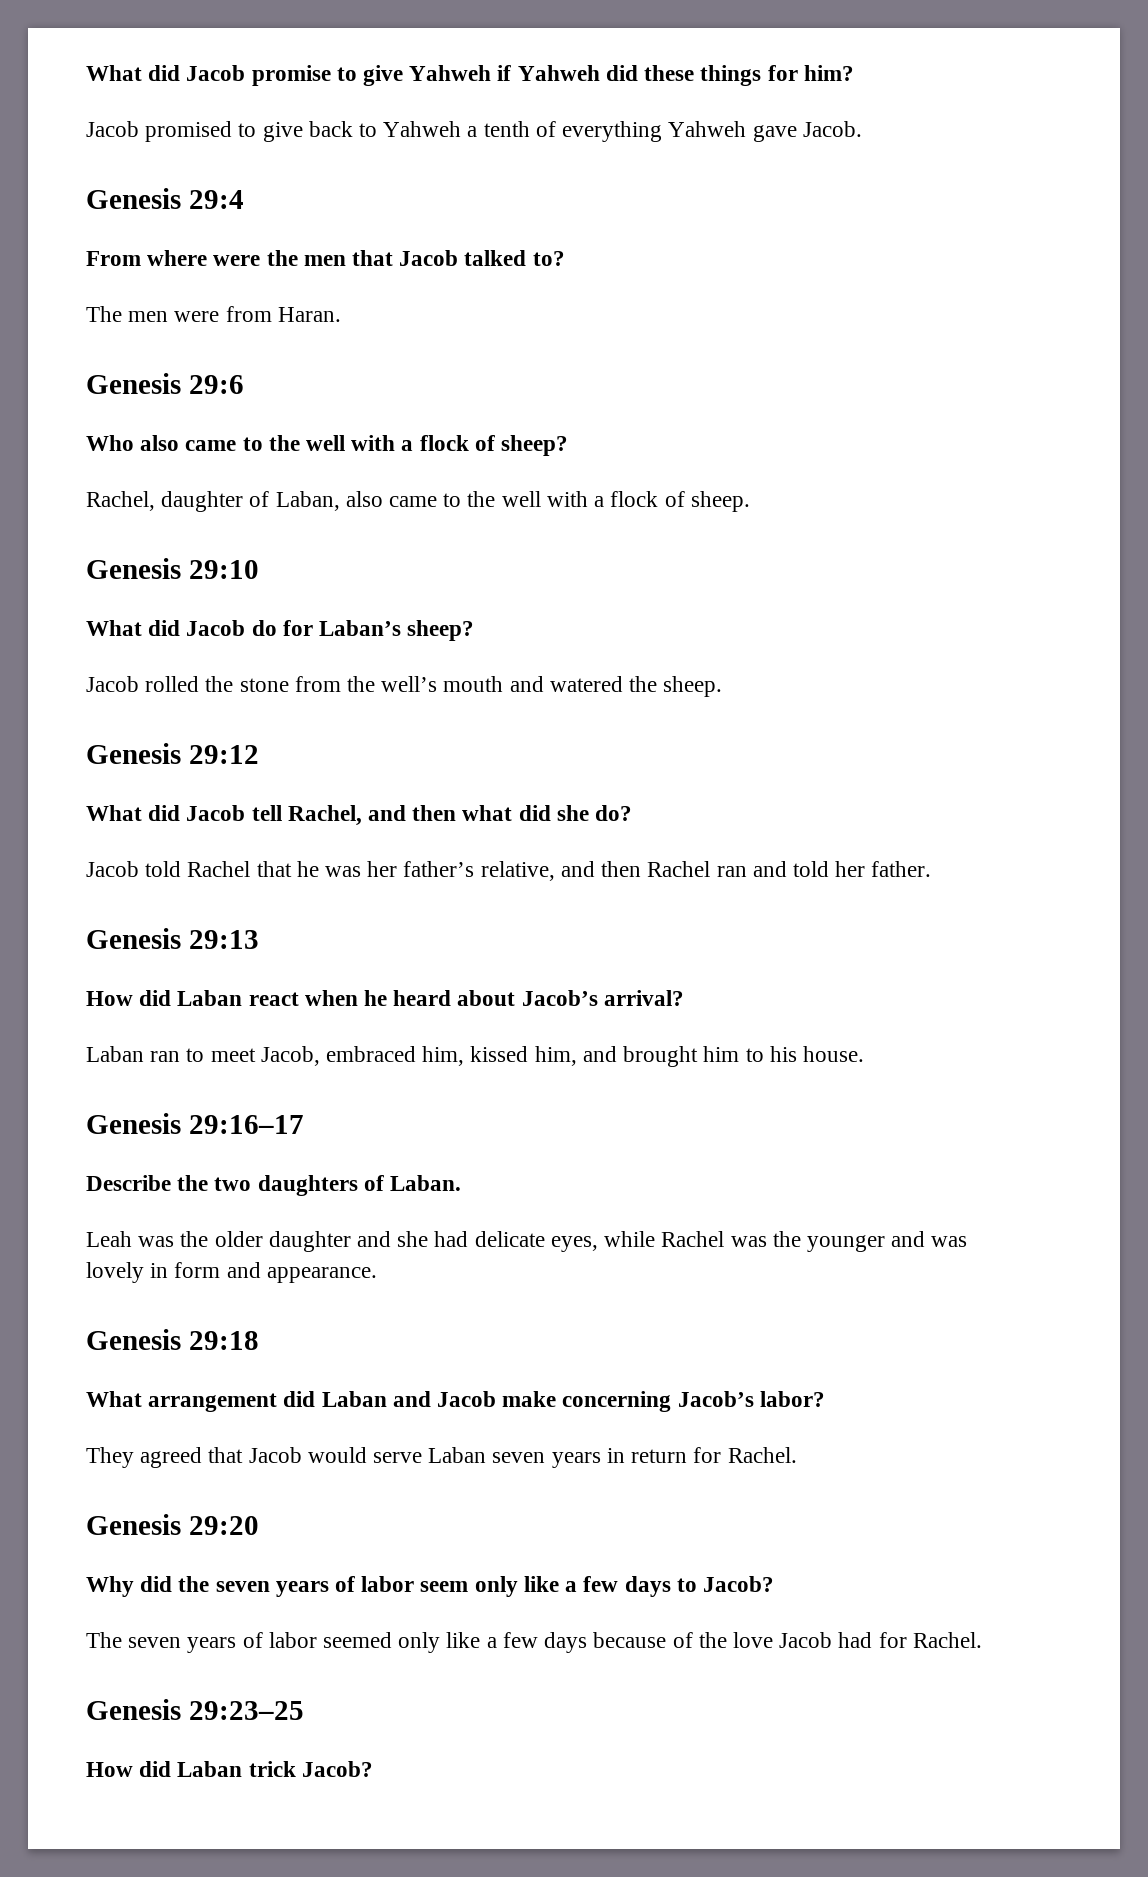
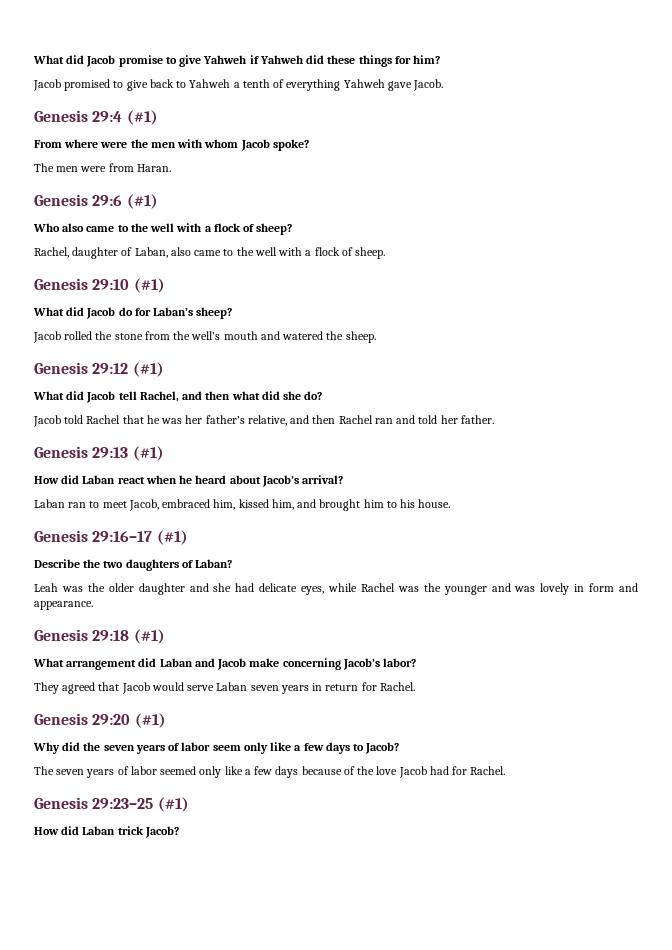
- Genesis 29:4
+ Genesis 29:4 (#1)
- From where were the men that Jacob talked to?
+ From where were the men with whom Jacob spoke?
- Genesis 29:6
+ Genesis 29:6 (#1)
- Genesis 29:10
+ Genesis 29:10 (#1)
- Genesis 29:12
+ Genesis 29:12 (#1)
- Genesis 29:13
+ Genesis 29:13 (#1)
- Genesis 29:16–17
+ Genesis 29:16–17 (#1)
- Describe the two daughters of Laban.
+ Describe the two daughters of Laban?
- Genesis 29:18
+ Genesis 29:18 (#1)
- Genesis 29:20
+ Genesis 29:20 (#1)
- Genesis 29:23–25
+ Genesis 29:23–25 (#1)

